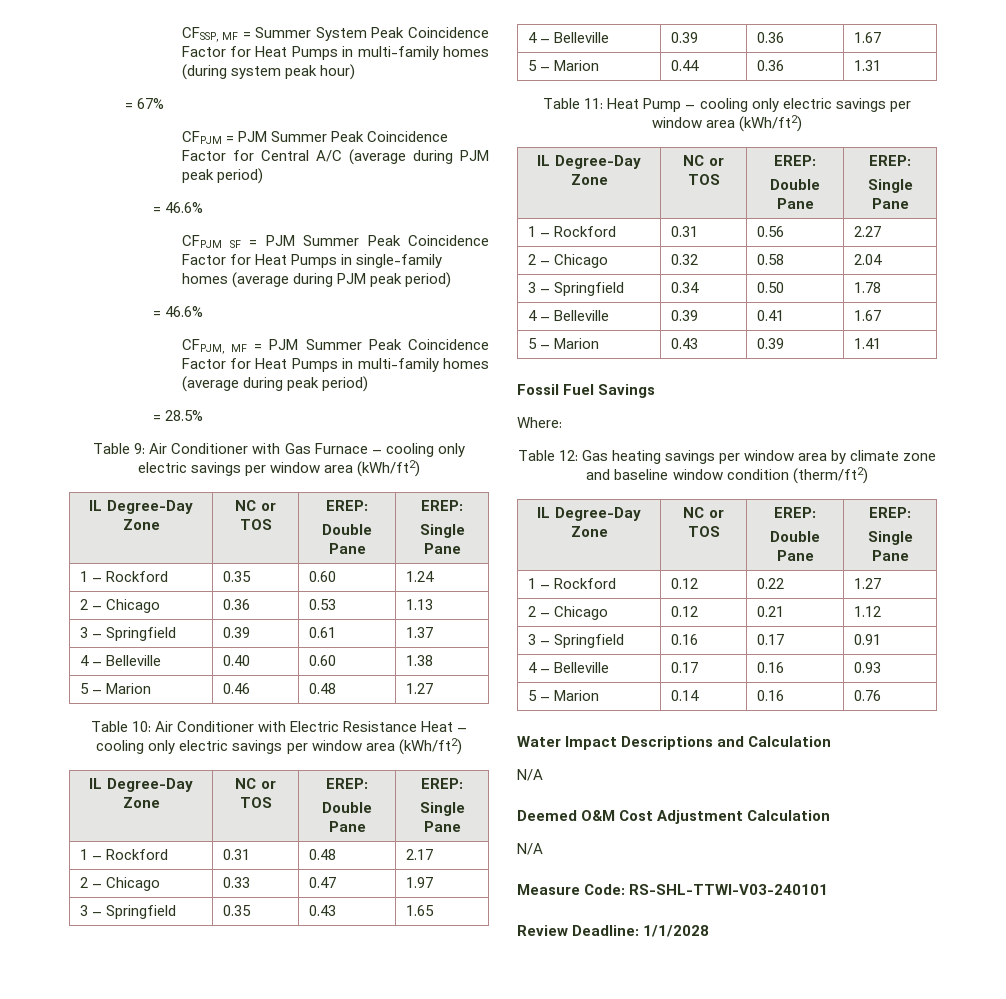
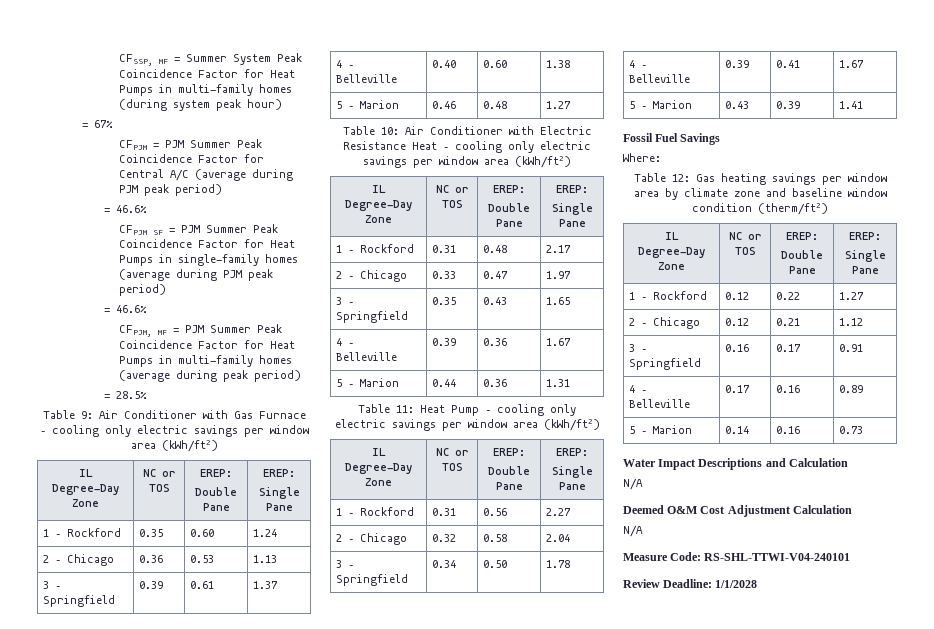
- 4 – Belleville | 0.17 | 0.16 | 0.93
+ 4 – Belleville | 0.17 | 0.16 | 0.89
- 5 – Marion | 0.14 | 0.16 | 0.76
+ 5 – Marion | 0.14 | 0.16 | 0.73
- Measure Code: RS-SHL-TTWI-V03-240101
+ Measure Code: RS-SHL-TTWI-V04-240101

